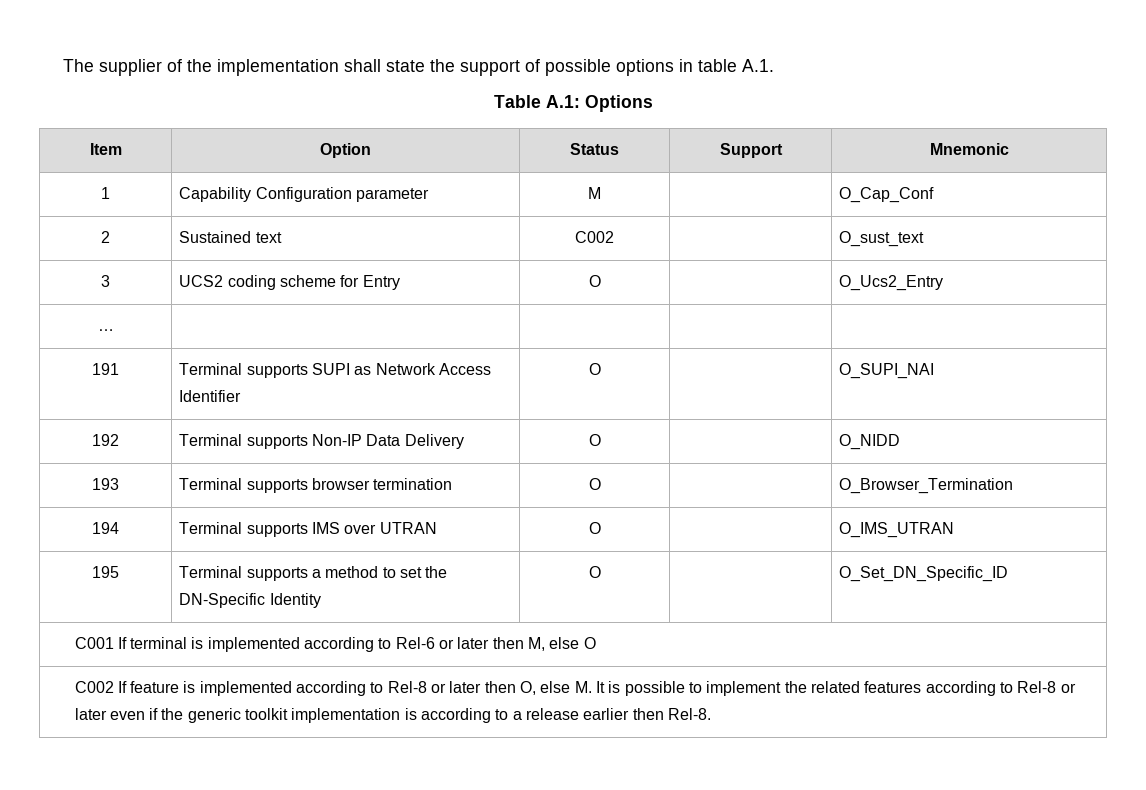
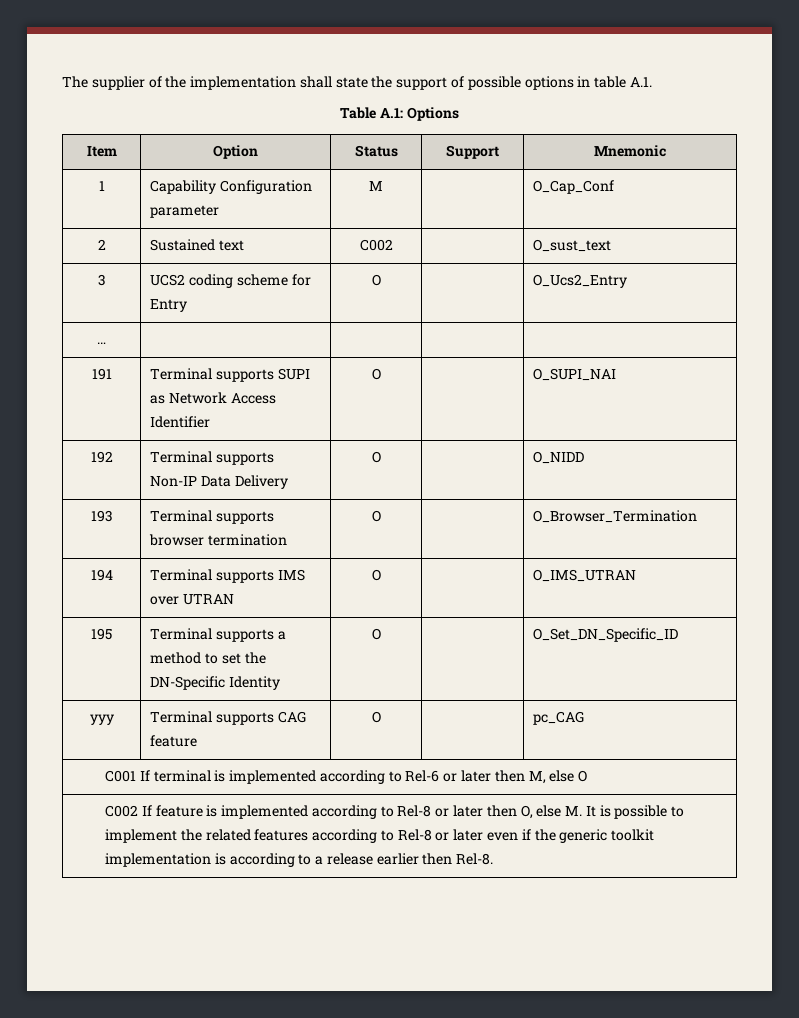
+ yyy | Terminal supports CAG feature | O | | pc_CAG

